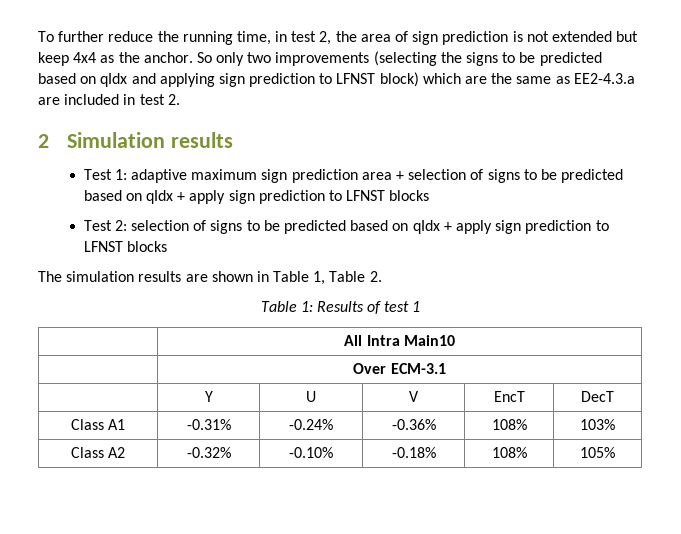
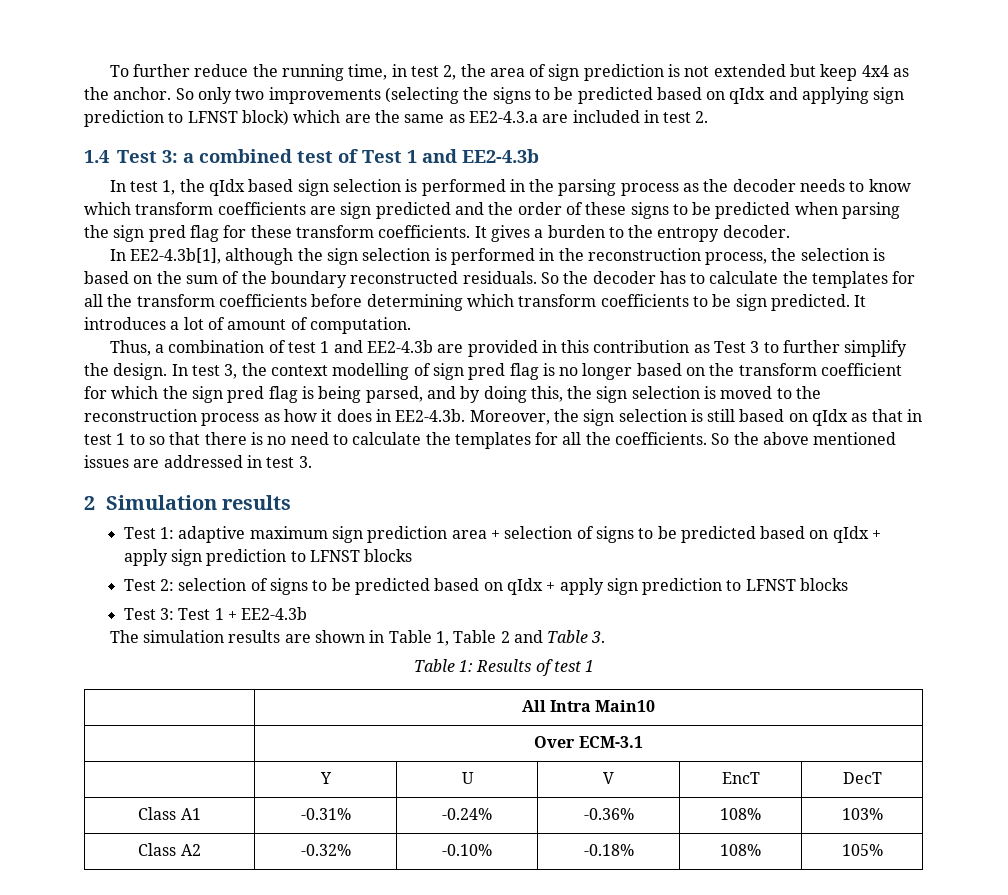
+ 1.4 Test 3: a combined test of Test 1 and EE2-4.3b
+ In test 1, the qIdx based sign selection is performed in the parsing process as the decoder needs to know which transform coefficients are sign predicted and the order of these signs to be predicted when parsing the sign pred flag for these transform coefficients. It gives a burden to the entropy decoder.
+ In EE2-4.3b[1], although the sign selection is performed in the reconstruction process, the selection is based on the sum of the boundary reconstructed residuals. So the decoder has to calculate the templates for all the transform coefficients before determining which transform coefficients to be sign predicted. It introduces a lot of amount of computation.
+ Thus, a combination of test 1 and EE2-4.3b are provided in this contribution as Test 3 to further simplify the design. In test 3, the context modelling of sign pred flag is no longer based on the transform coefficient for which the sign pred flag is being parsed, and by doing this, the sign selection is moved to the reconstruction process as how it does in EE2-4.3b. Moreover, the sign selection is still based on qIdx as that in test 1 to so that there is no need to calculate the templates for all the coefficients. So the above mentioned issues are addressed in test 3.
+ Test 3: Test 1 + EE2-4.3b
- The simulation results are shown in Table 1, Table 2.
+ The simulation results are shown in Table 1, Table 2 and Table 3.

